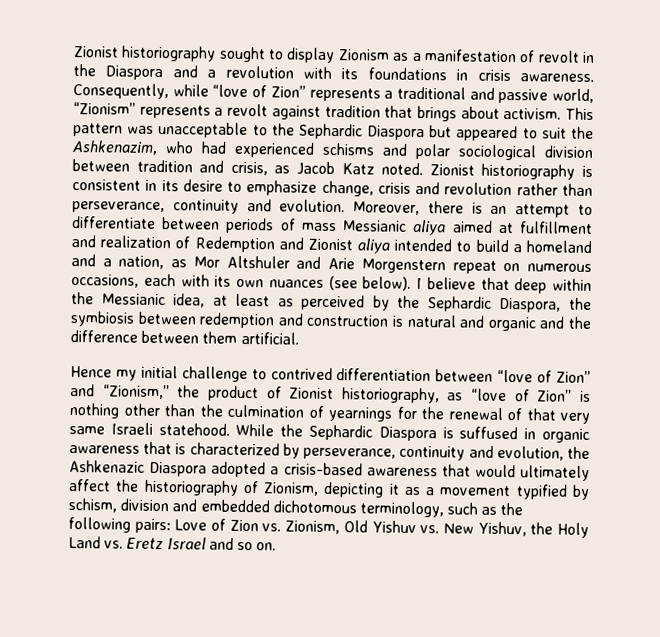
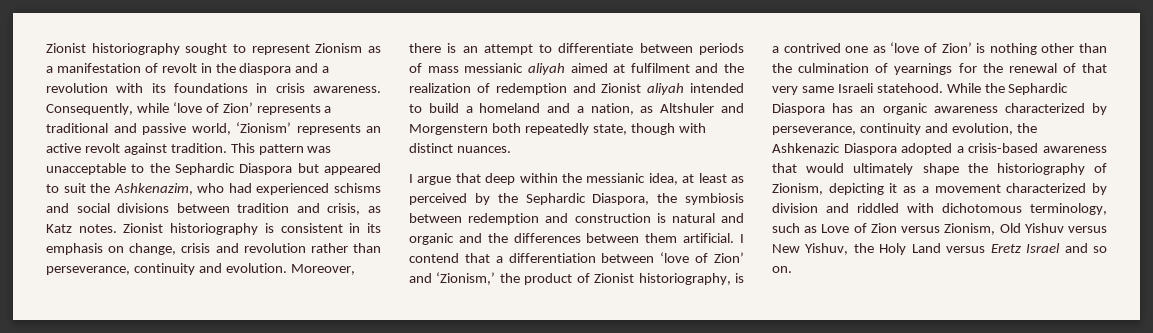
- Zionist historiography sought to display Zionism as a manifestation of revolt in the Diaspora and a revolution with its foundations in crisis awareness.
+ Zionist historiography sought to represent Zionism as a manifestation of revolt in the diaspora and a revolution with its foundations in crisis awareness.
- Consequently, while “love of Zion” represents a traditional and passive world, “Zionism” represents a revolt against tradition that brings about activism.
+ Consequently, while ‘love of Zion’ represents a traditional and passive world, ‘Zionism’ represents an active revolt against tradition.
- This pattern was unacceptable to the Sephardic Diaspora but appeared to suit the Ashkenazim, who had experienced schisms and polar sociological division between tradition and crisis, as Jacob Katz noted.
+ This pattern was unacceptable to the Sephardic Diaspora but appeared to suit the Ashkenazim, who had experienced schisms and social divisions between tradition and crisis, as Katz notes.
- Zionist historiography is consistent in its desire to emphasize change, crisis and revolution rather than perseverance, continuity and evolution.
+ Zionist historiography is consistent in its emphasis on change, crisis and revolution rather than perseverance, continuity and evolution.
- Moreover, there is an attempt to differentiate between periods of mass Messianic aliya aimed at fulfillment and realization of Redemption and Zionist aliya intended to build a homeland and a nation, as Mor Altshuler and Arie Morgenstern repeat on numerous occasions, each with its own nuances (see below). I believe that deep within the Messianic idea, at least as perceived by the Sephardic Diaspora, the symbiosis between redemption and construction is natural and organic and the difference between them artificial.
- Hence my initial challenge to contrived differentiation between “love of Zion” and “Zionism,” the product of Zionist historiography, as “love of Zion” is nothing other than the culmination of yearnings for the renewal of that very same Israeli statehood.
+ Moreover, there is an attempt to differentiate between periods of mass messianic aliyah aimed at fulfilment and the realization of redemption and Zionist aliyah intended to build a homeland and a nation, as Altshuler and Morgenstern both repeatedly state, though with distinct nuances.
+ I argue that deep within the messianic idea, at least as perceived by the Sephardic Diaspora, the symbiosis between redemption and construction is natural and organic and the differences between them artificial. I contend that a differentiation between ‘love of Zion’ and ‘Zionism,’ the product of Zionist historiography, is a contrived one as ‘love of Zion’ is nothing other than the culmination of yearnings for the renewal of that very same Israeli statehood.
- While the Sephardic Diaspora is suffused in organic awareness that is characterized by perseverance, continuity and evolution, the Ashkenazic Diaspora adopted a crisis-based awareness that would ultimately affect the historiography of Zionism, depicting it as a movement typified by schism, division and embedded dichotomous terminology, such as the following pairs: Love of Zion vs. Zionism, Old Yishuv vs. New Yishuv, the Holy Land vs. Eretz Israel and so on.
+ While the Sephardic Diaspora has an organic awareness characterized by perseverance, continuity and evolution, the Ashkenazic Diaspora adopted a crisis-based awareness that would ultimately shape the historiography of Zionism, depicting it as a movement characterized by division and riddled with dichotomous terminology, such as Love of Zion versus Zionism, Old Yishuv versus New Yishuv, the Holy Land versus Eretz Israel and so on.

